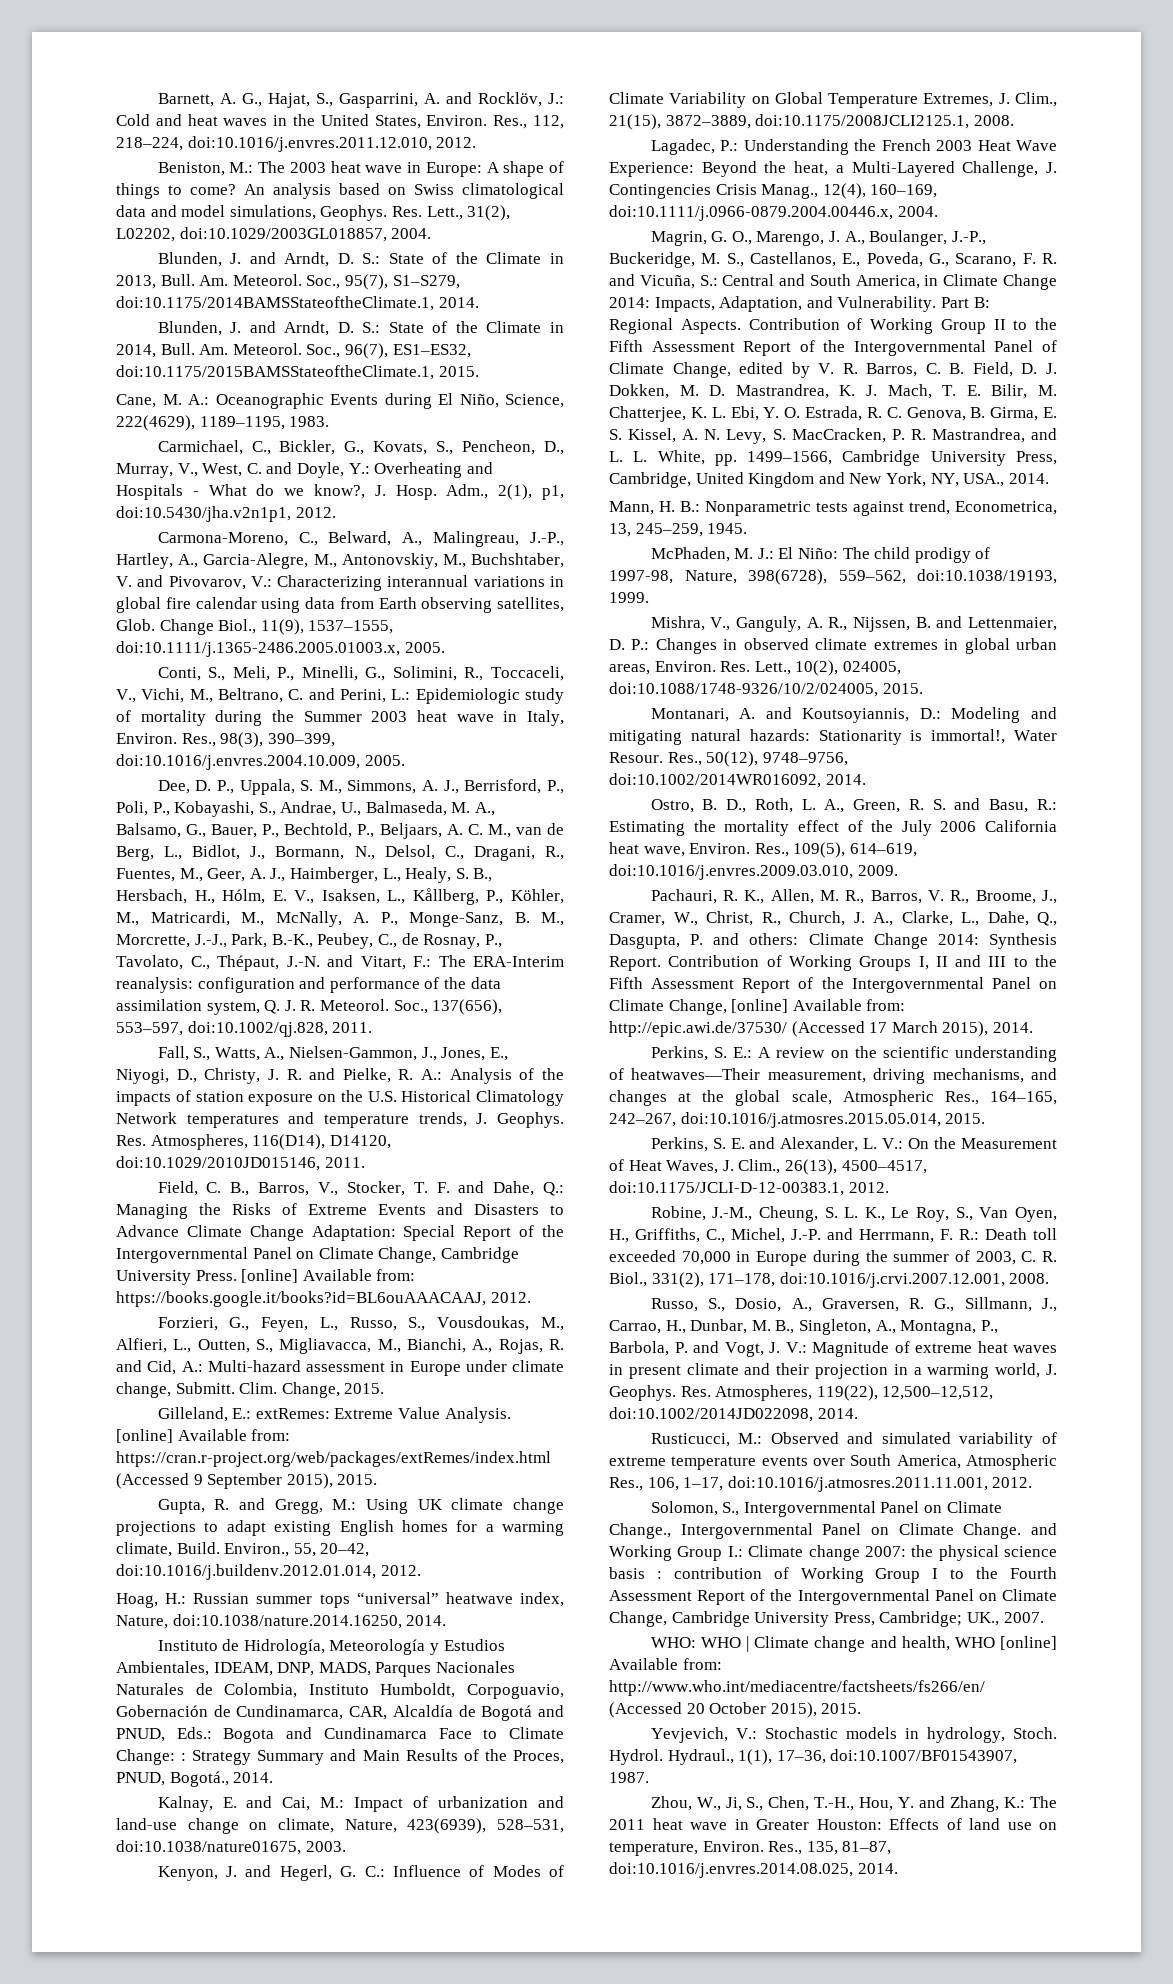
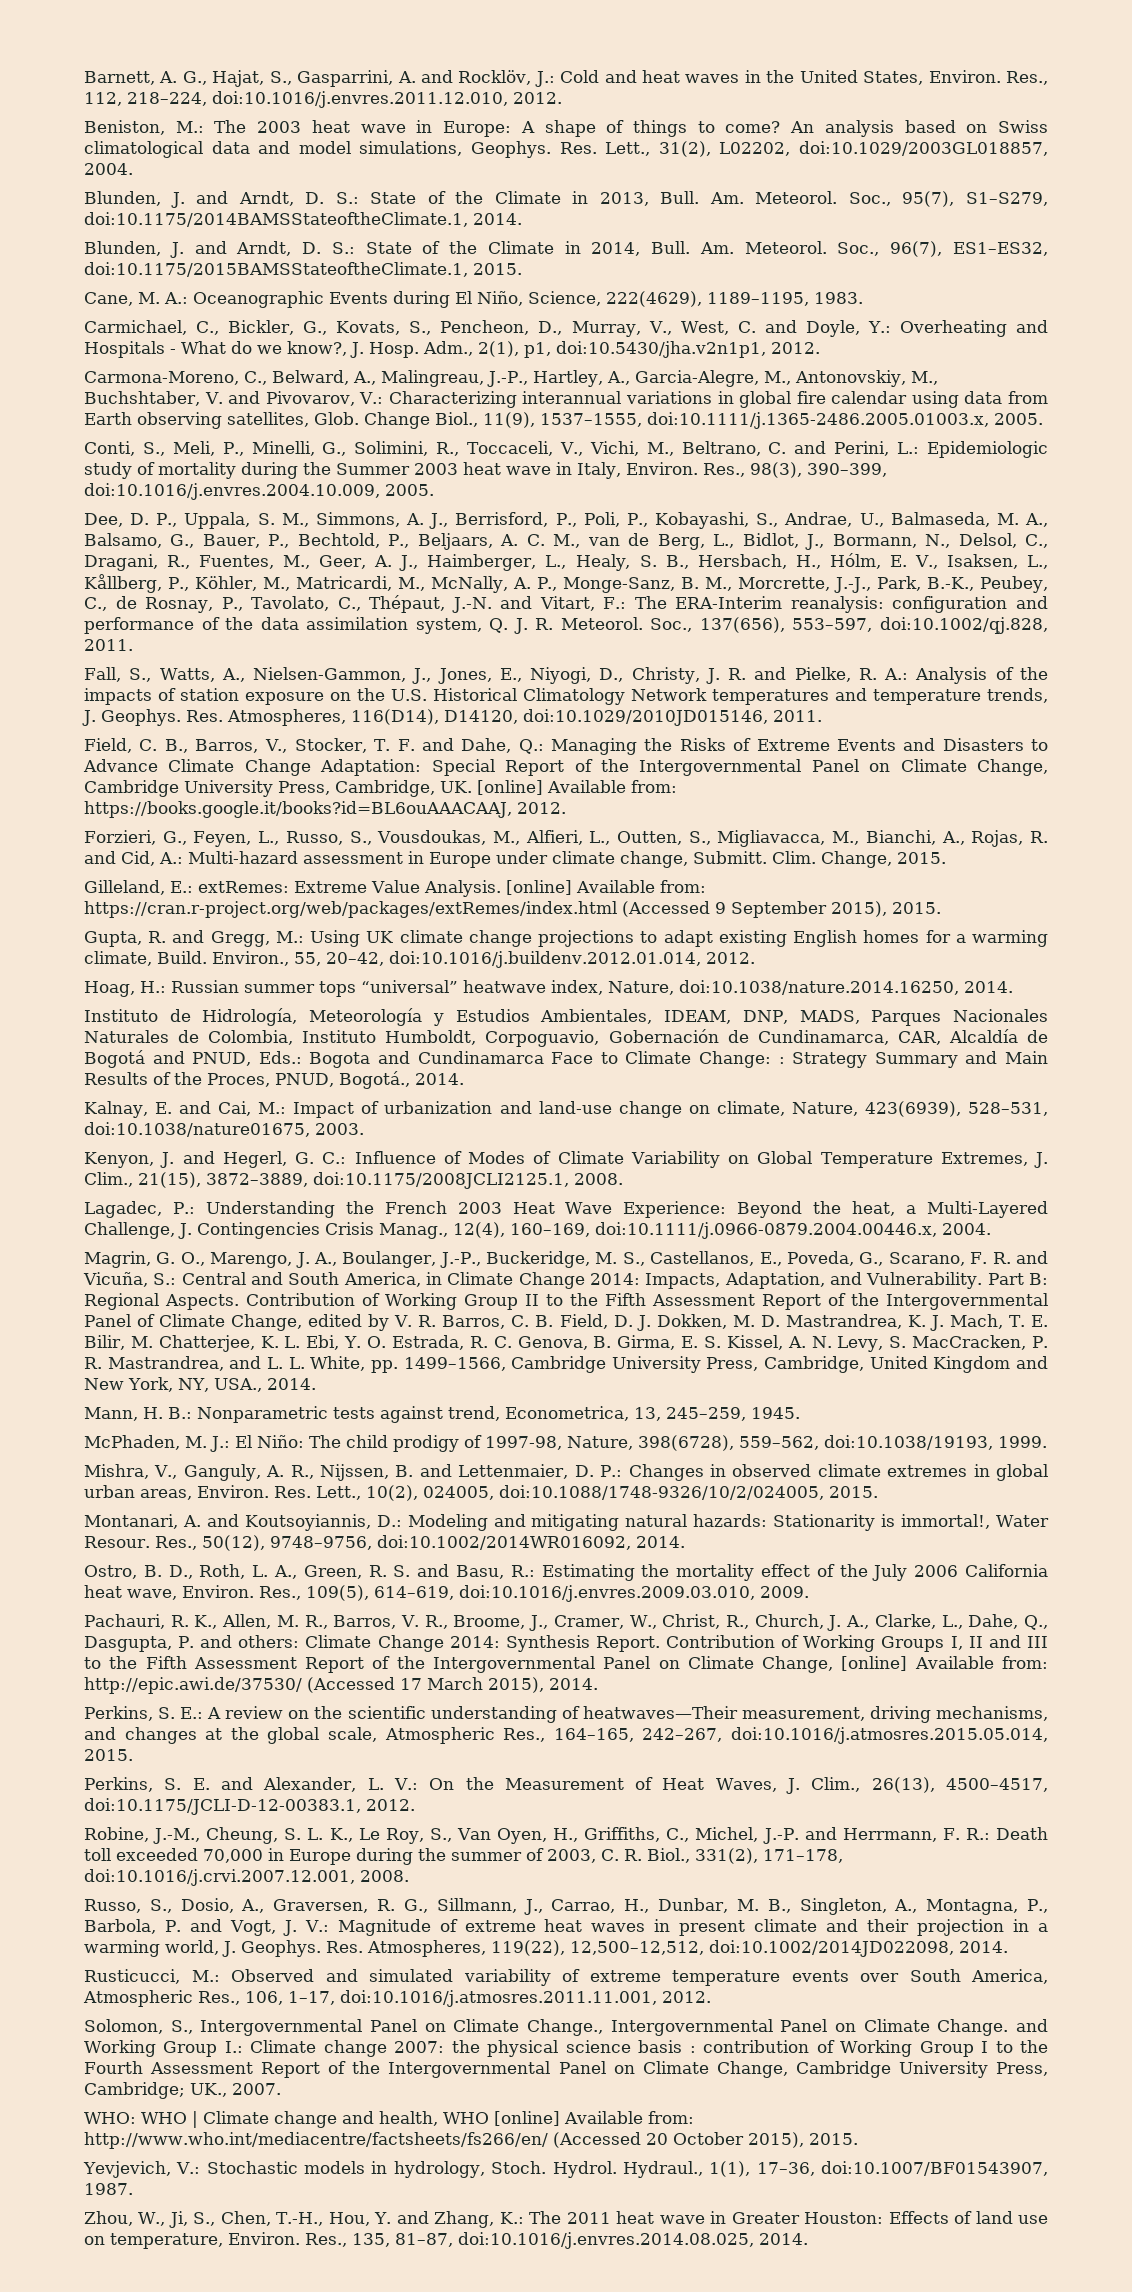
- Field, C. B., Barros, V., Stocker, T. F. and Dahe, Q.: Managing the Risks of Extreme Events and Disasters to Advance Climate Change Adaptation: Special Report of the Intergovernmental Panel on Climate Change, Cambridge University Press. [online] Available from: https://books.google.it/books?id=BL6ouAAACAAJ, 2012.
+ Field, C. B., Barros, V., Stocker, T. F. and Dahe, Q.: Managing the Risks of Extreme Events and Disasters to Advance Climate Change Adaptation: Special Report of the Intergovernmental Panel on Climate Change, Cambridge University Press, Cambridge, UK. [online] Available from: https://books.google.it/books?id=BL6ouAAACAAJ, 2012.

